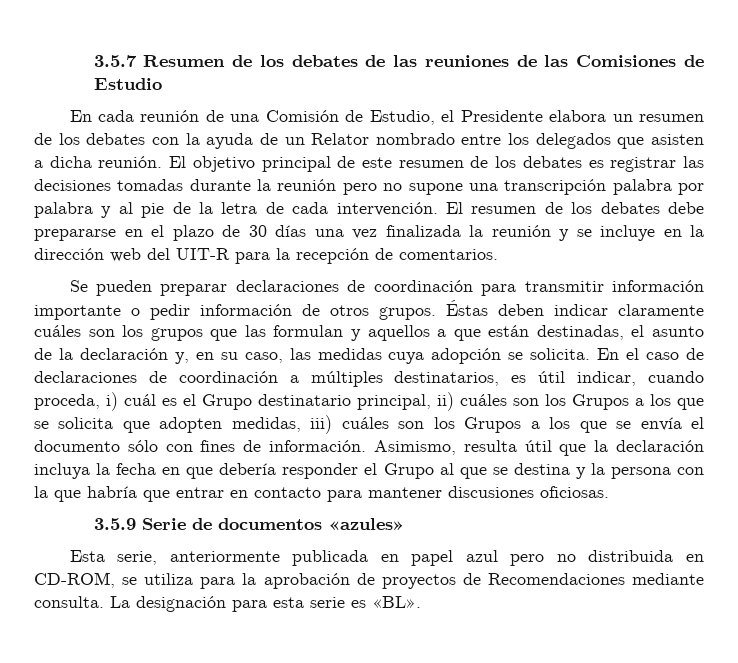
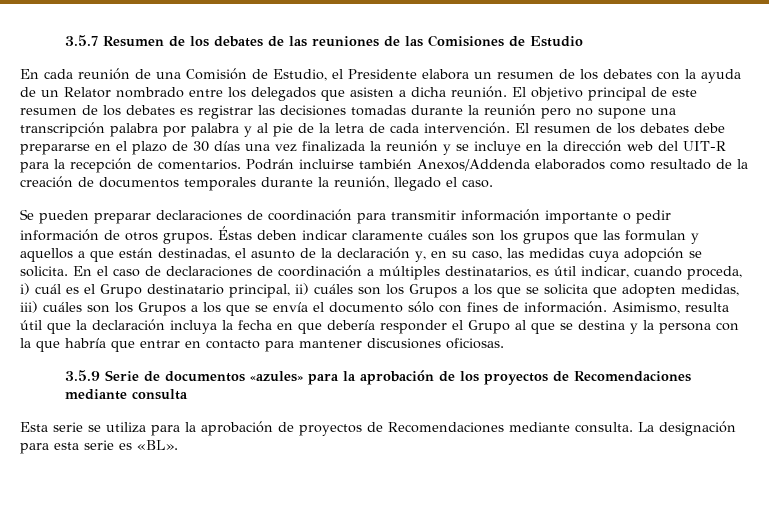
+ Podrán incluirse también Anexos/Addenda elaborados como resultado de la creación de documentos temporales durante la reunión, llegado el caso.
- 3.5.9 Serie de documentos «azules»
- Esta serie, anteriormente publicada en papel azul pero no distribuida en CD-ROM, se utiliza para la aprobación de proyectos de Recomendaciones mediante consulta.
+ 3.5.9 Serie de documentos «azules» para la aprobación de los proyectos de Recomendaciones mediante consulta
+ Esta serie se utiliza para la aprobación de proyectos de Recomendaciones mediante consulta.

